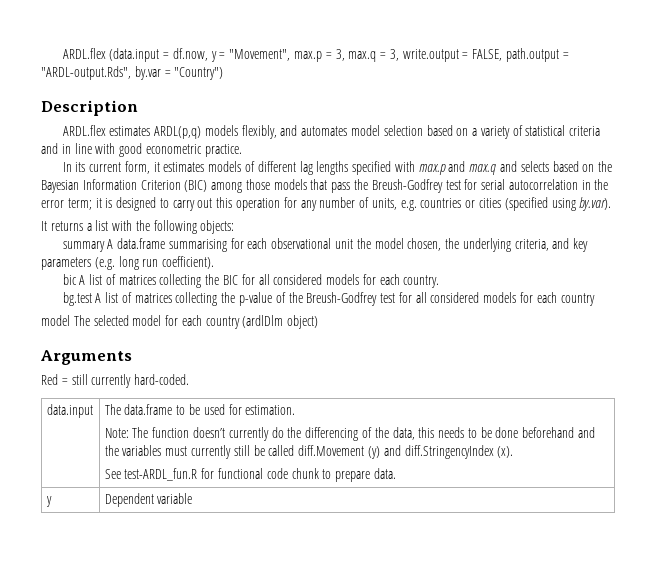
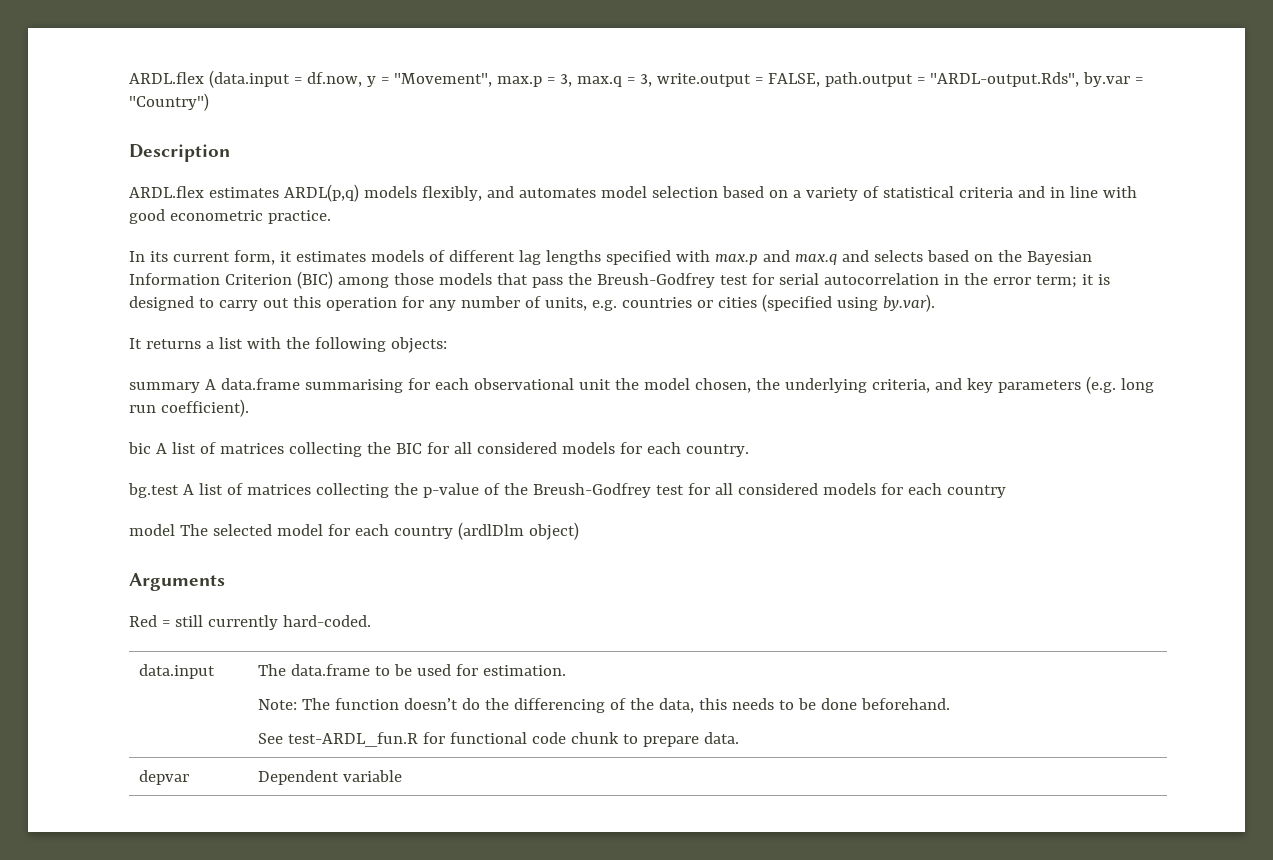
- Note: The function doesn’t currently do the differencing of the data, this needs to be done beforehand and the variables must currently still be called diff.Movement (y) and diff.StringencyIndex (x).
+ Note: The function doesn’t do the differencing of the data, this needs to be done beforehand.
- y | Dependent variable
+ depvar | Dependent variable

